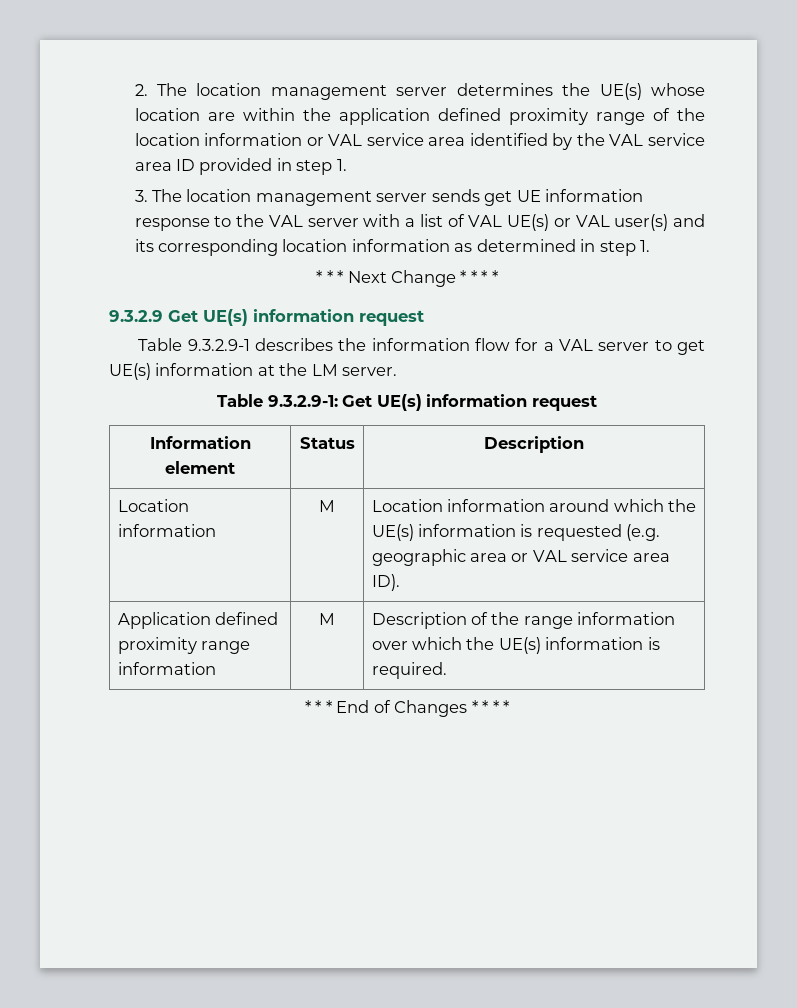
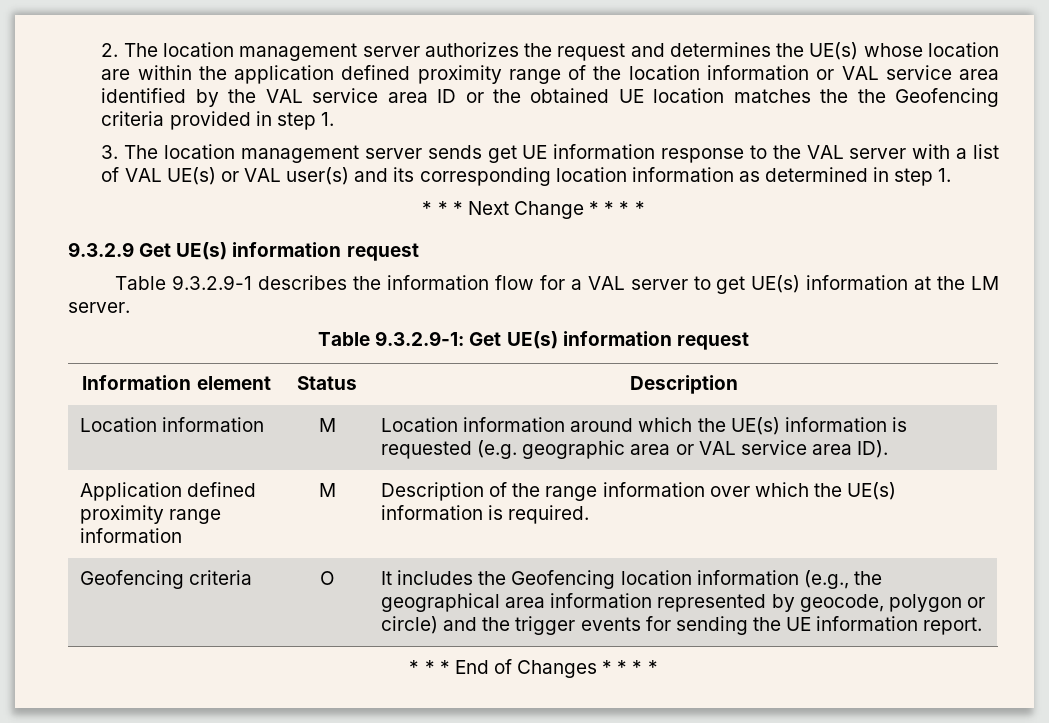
- 2. The location management server determines the UE(s) whose location are within the application defined proximity range of the location information or VAL service area identified by the VAL service area ID provided in step 1.
+ 2. The location management server authorizes the request and determines the UE(s) whose location are within the application defined proximity range of the location information or VAL service area identified by the VAL service area ID or the obtained UE location matches the the Geofencing criteria provided in step 1.
+ Geofencing criteria | O | It includes the Geofencing location information (e.g., the geographical area information represented by geocode, polygon or circle) and the trigger events for sending the UE information report.

